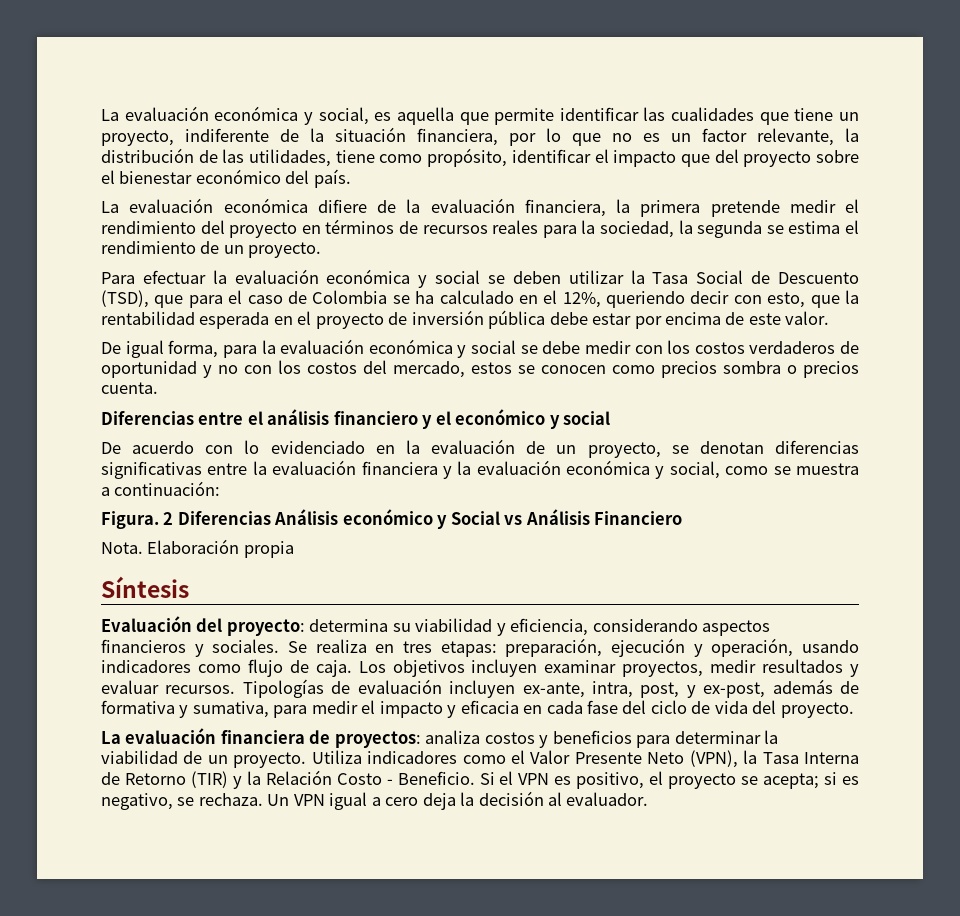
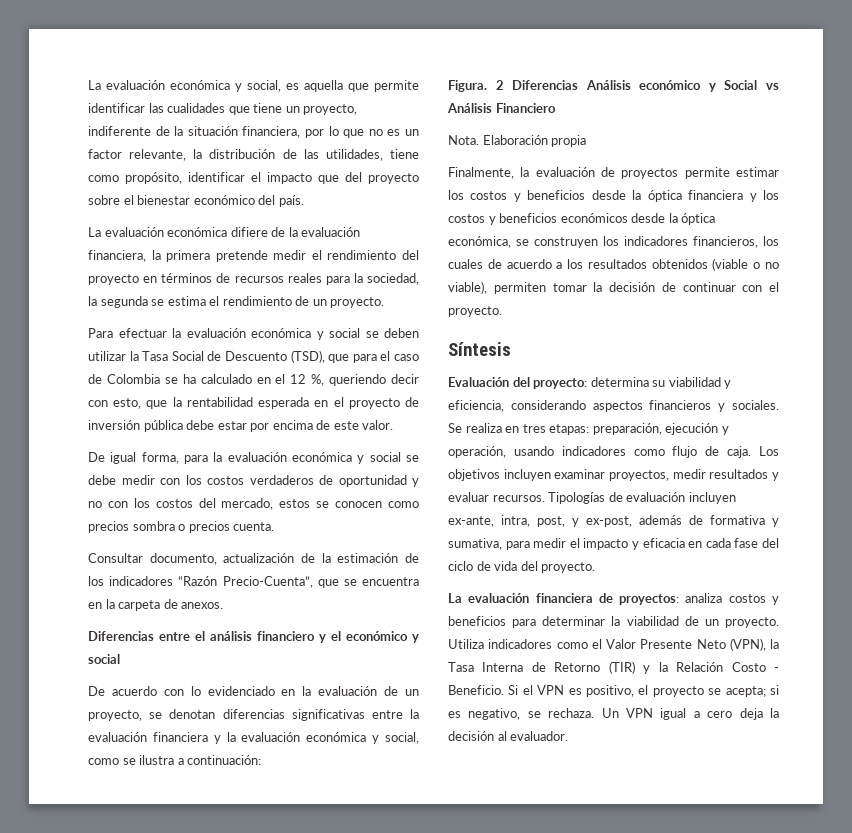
- Para efectuar la evaluación económica y social se deben utilizar la Tasa Social de Descuento (TSD), que para el caso de Colombia se ha calculado en el 12%, queriendo decir con esto, que la rentabilidad esperada en el proyecto de inversión pública debe estar por encima de este valor.
+ Para efectuar la evaluación económica y social se deben utilizar la Tasa Social de Descuento (TSD), que para el caso de Colombia se ha calculado en el 12 %, queriendo decir con esto, que la rentabilidad esperada en el proyecto de inversión pública debe estar por encima de este valor.
+ Consultar documento, actualización de la estimación de los indicadores “Razón Precio-Cuenta”, que se encuentra en la carpeta de anexos.
- De acuerdo con lo evidenciado en la evaluación de un proyecto, se denotan diferencias significativas entre la evaluación financiera y la evaluación económica y social, como se muestra a continuación:
+ De acuerdo con lo evidenciado en la evaluación de un proyecto, se denotan diferencias significativas entre la evaluación financiera y la evaluación económica y social, como se ilustra a continuación:
+ Finalmente, la evaluación de proyectos permite estimar los costos y beneficios desde la óptica financiera y los costos y beneficios económicos desde la óptica económica, se construyen los indicadores financieros, los cuales de acuerdo a los resultados obtenidos (viable o no viable), permiten tomar la decisión de continuar con el proyecto.

